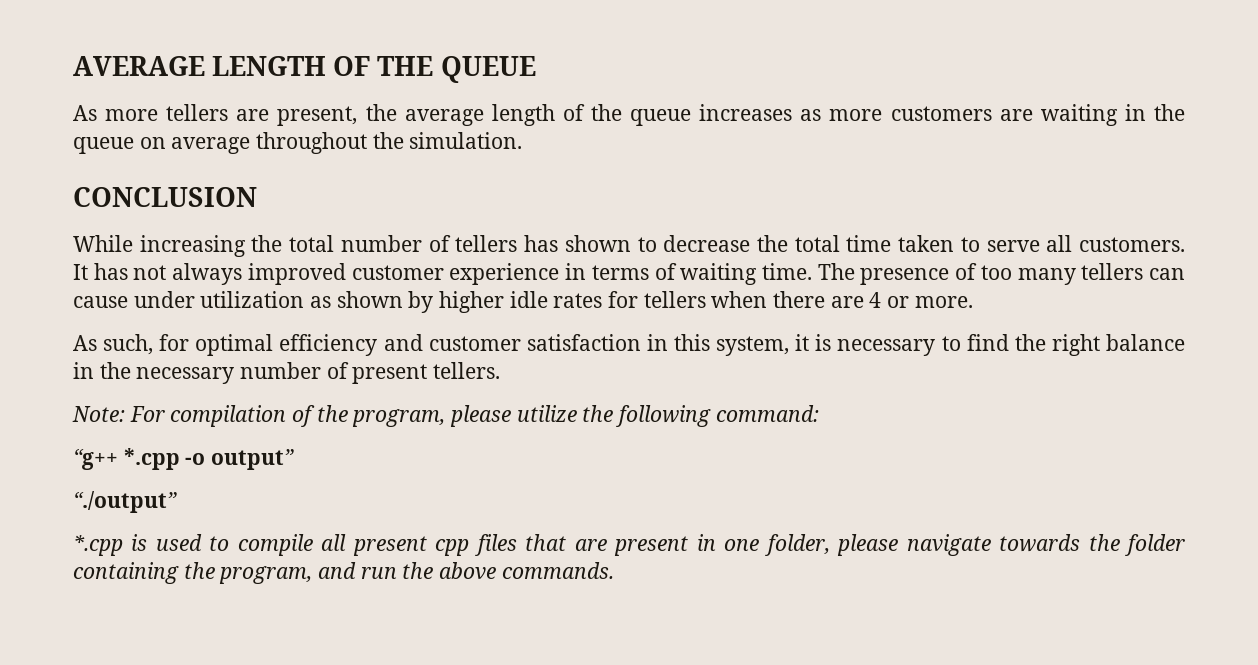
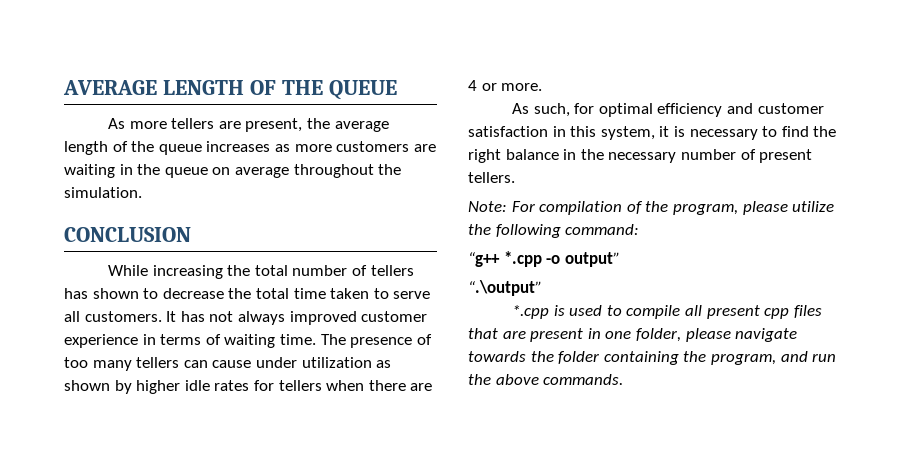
- “./output”
+ “.\output”

